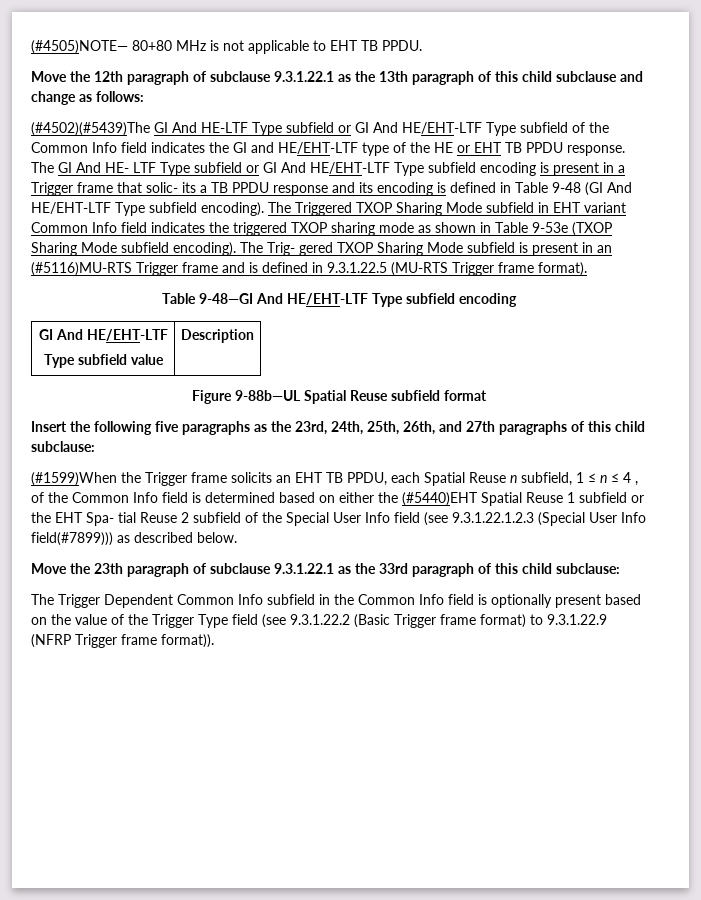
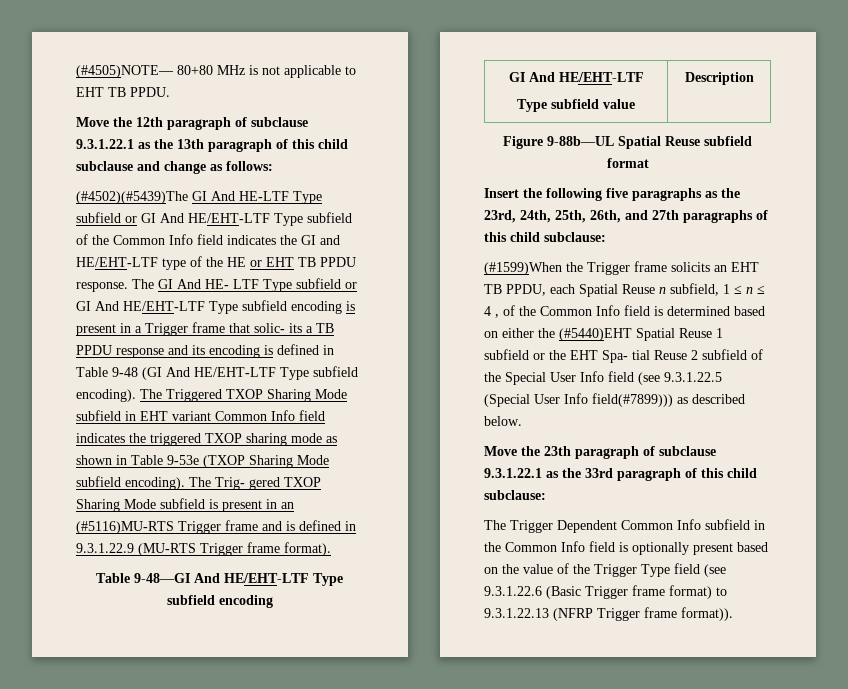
- The Trig- gered TXOP Sharing Mode subfield is present in an (#5116)MU-RTS Trigger frame and is defined in 9.3.1.22.5 (MU-RTS Trigger frame format).
+ The Trig- gered TXOP Sharing Mode subfield is present in an (#5116)MU-RTS Trigger frame and is defined in 9.3.1.22.9 (MU-RTS Trigger frame format).
- (#1599)When the Trigger frame solicits an EHT TB PPDU, each Spatial Reuse n subfield, 1 ≤ n ≤ 4 , of the Common Info field is determined based on either the (#5440)EHT Spatial Reuse 1 subfield or the EHT Spa- tial Reuse 2 subfield of the Special User Info field (see 9.3.1.22.1.2.3 (Special User Info field(#7899))) as described below.
+ (#1599)When the Trigger frame solicits an EHT TB PPDU, each Spatial Reuse n subfield, 1 ≤ n ≤ 4 , of the Common Info field is determined based on either the (#5440)EHT Spatial Reuse 1 subfield or the EHT Spa- tial Reuse 2 subfield of the Special User Info field (see 9.3.1.22.5 (Special User Info field(#7899))) as described below.
- The Trigger Dependent Common Info subfield in the Common Info field is optionally present based on the value of the Trigger Type field (see 9.3.1.22.2 (Basic Trigger frame format) to 9.3.1.22.9 (NFRP Trigger frame format)).
+ The Trigger Dependent Common Info subfield in the Common Info field is optionally present based on the value of the Trigger Type field (see 9.3.1.22.6 (Basic Trigger frame format) to 9.3.1.22.13 (NFRP Trigger frame format)).

